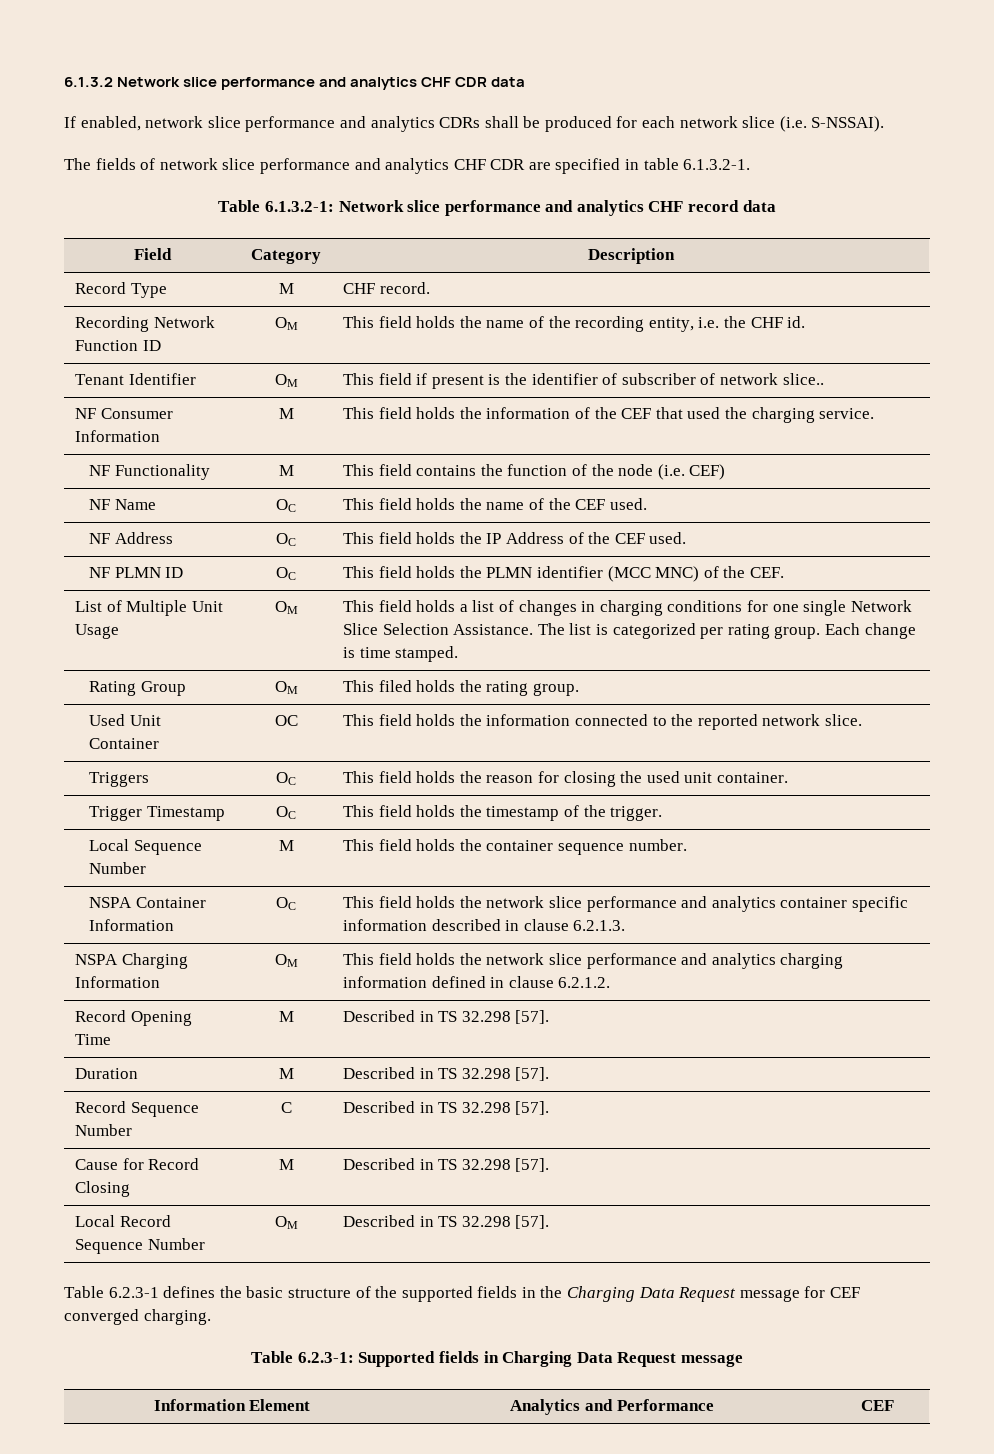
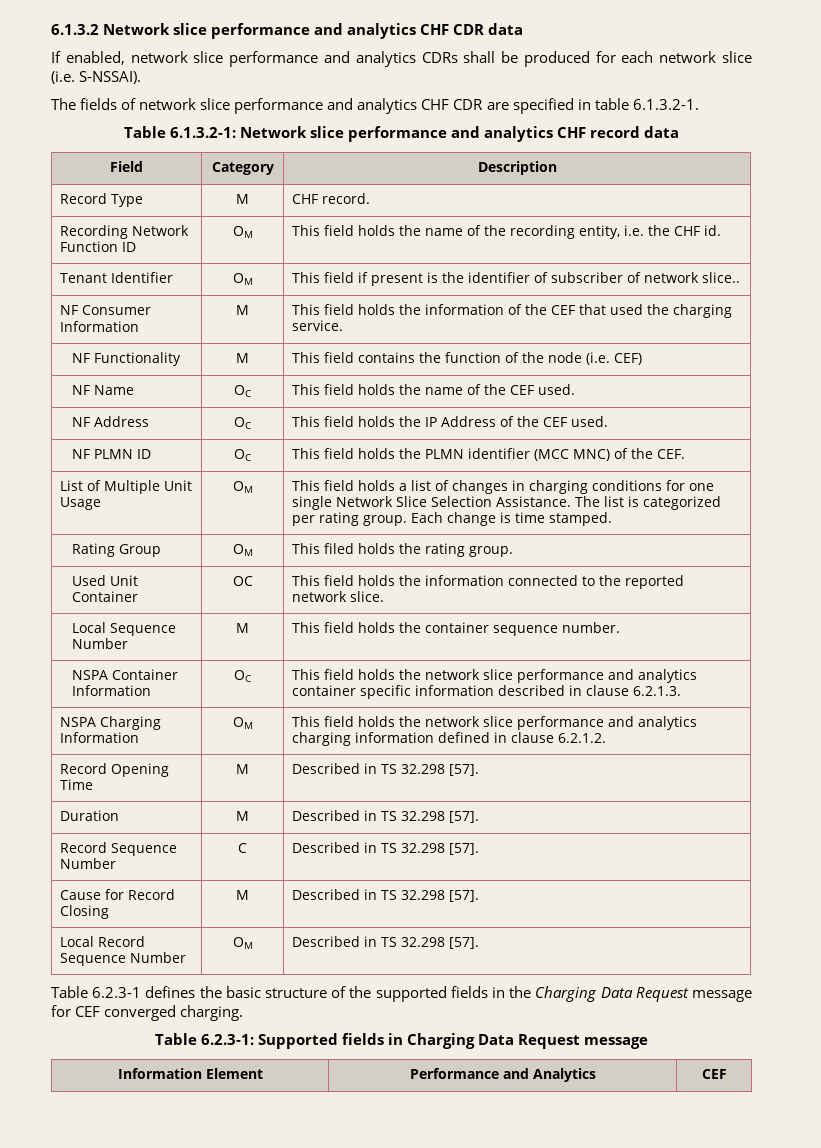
- Triggers | OC | This field holds the reason for closing the used unit container.
- Trigger Timestamp | OC | This field holds the timestamp of the trigger.
- Information Element | Analytics and Performance | CEF
+ Information Element | Performance and Analytics | CEF

